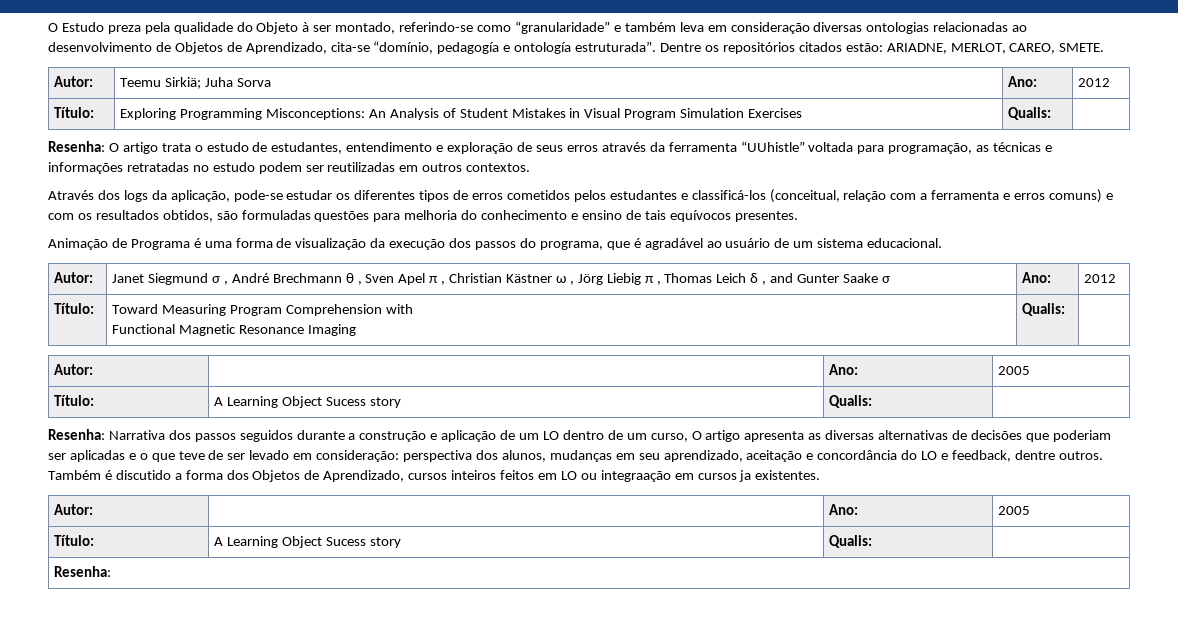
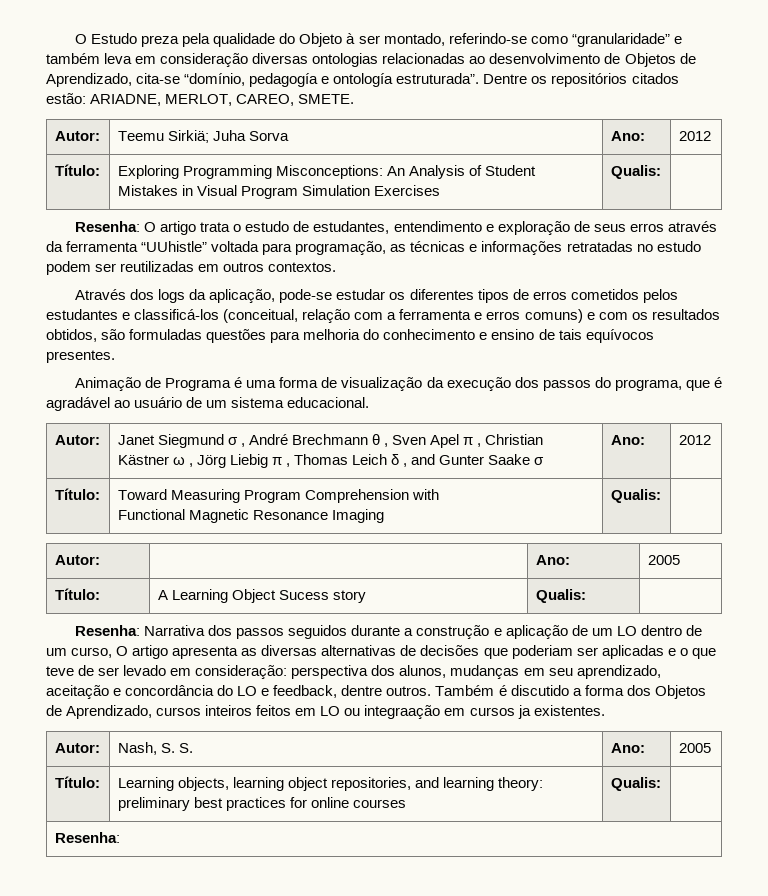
  Também é discutido a forma dos Objetos de Aprendizado, cursos inteiros feitos em LO ou integraação em cursos ja existentes.
- Autor: | | Ano: | 2005
- Título: | A Learning Object Sucess story | Qualis: |
+ Autor: | Nash, S. S. | Ano: | 2005
+ Título: | Learning objects, learning object repositories, and learning theory: preliminary best practices for online courses | Qualis: |

